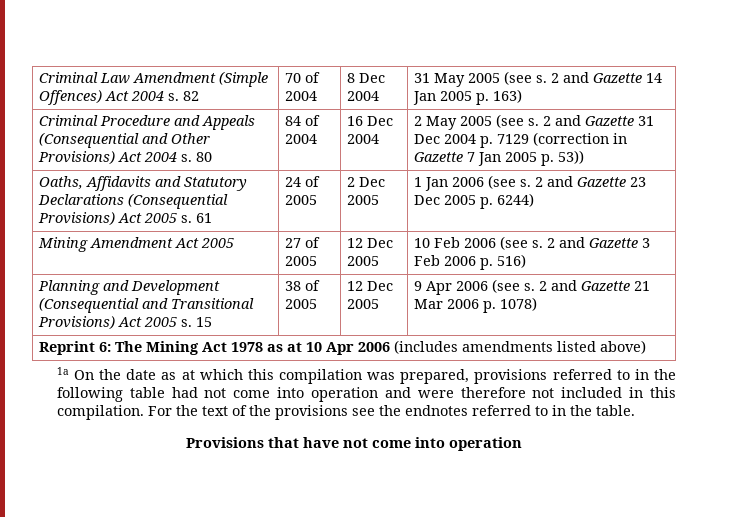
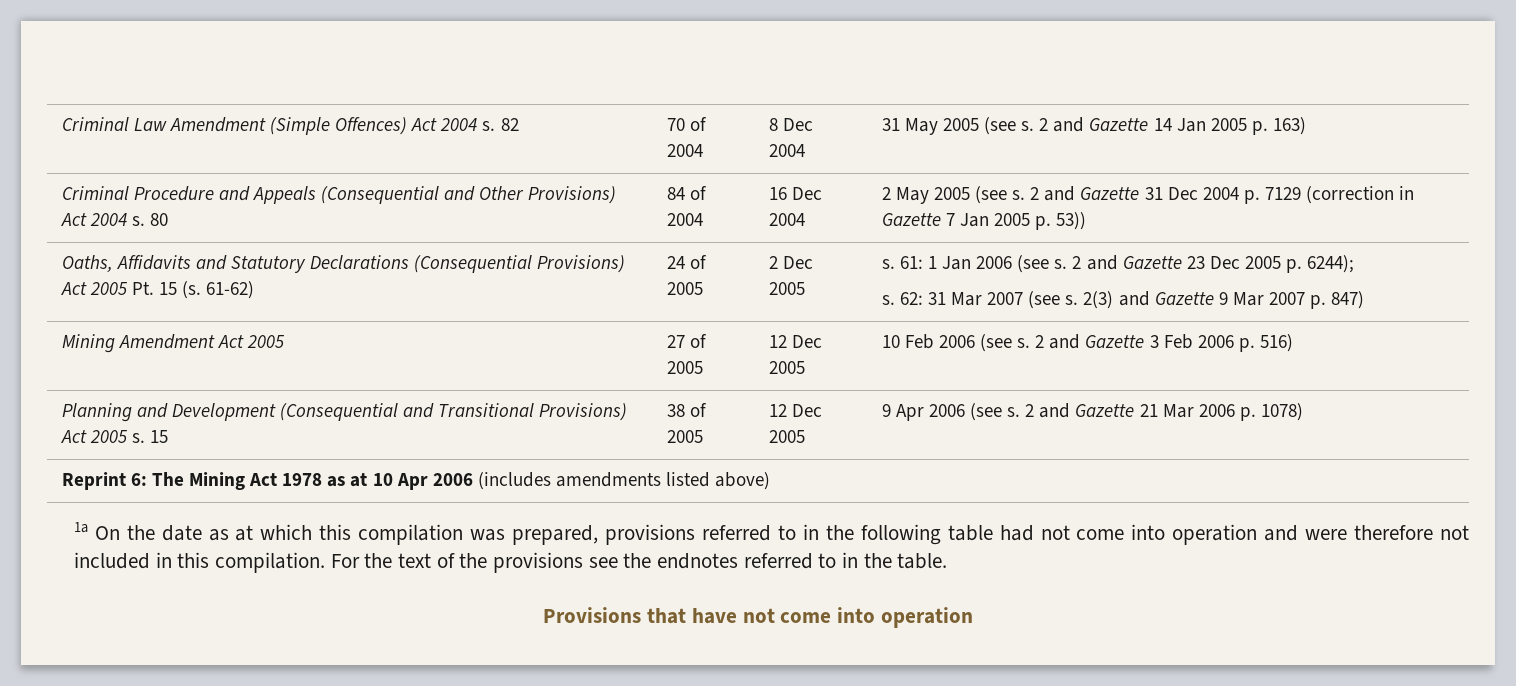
- Oaths, Affidavits and Statutory Declarations (Consequential Provisions) Act 2005 s. 61
+ Oaths, Affidavits and Statutory Declarations (Consequential Provisions) Act 2005 Pt. 15 (s. 61-62)
- 1 Jan 2006 (see s.
+ s. 61: 1 Jan 2006 (see s.
- 2 and Gazette 23 Dec 2005 p. 6244)
+ 2 and Gazette 23 Dec 2005 p. 6244);
+ s. 62: 31 Mar 2007 (see s. 2(3) and Gazette 9 Mar 2007 p. 847)

